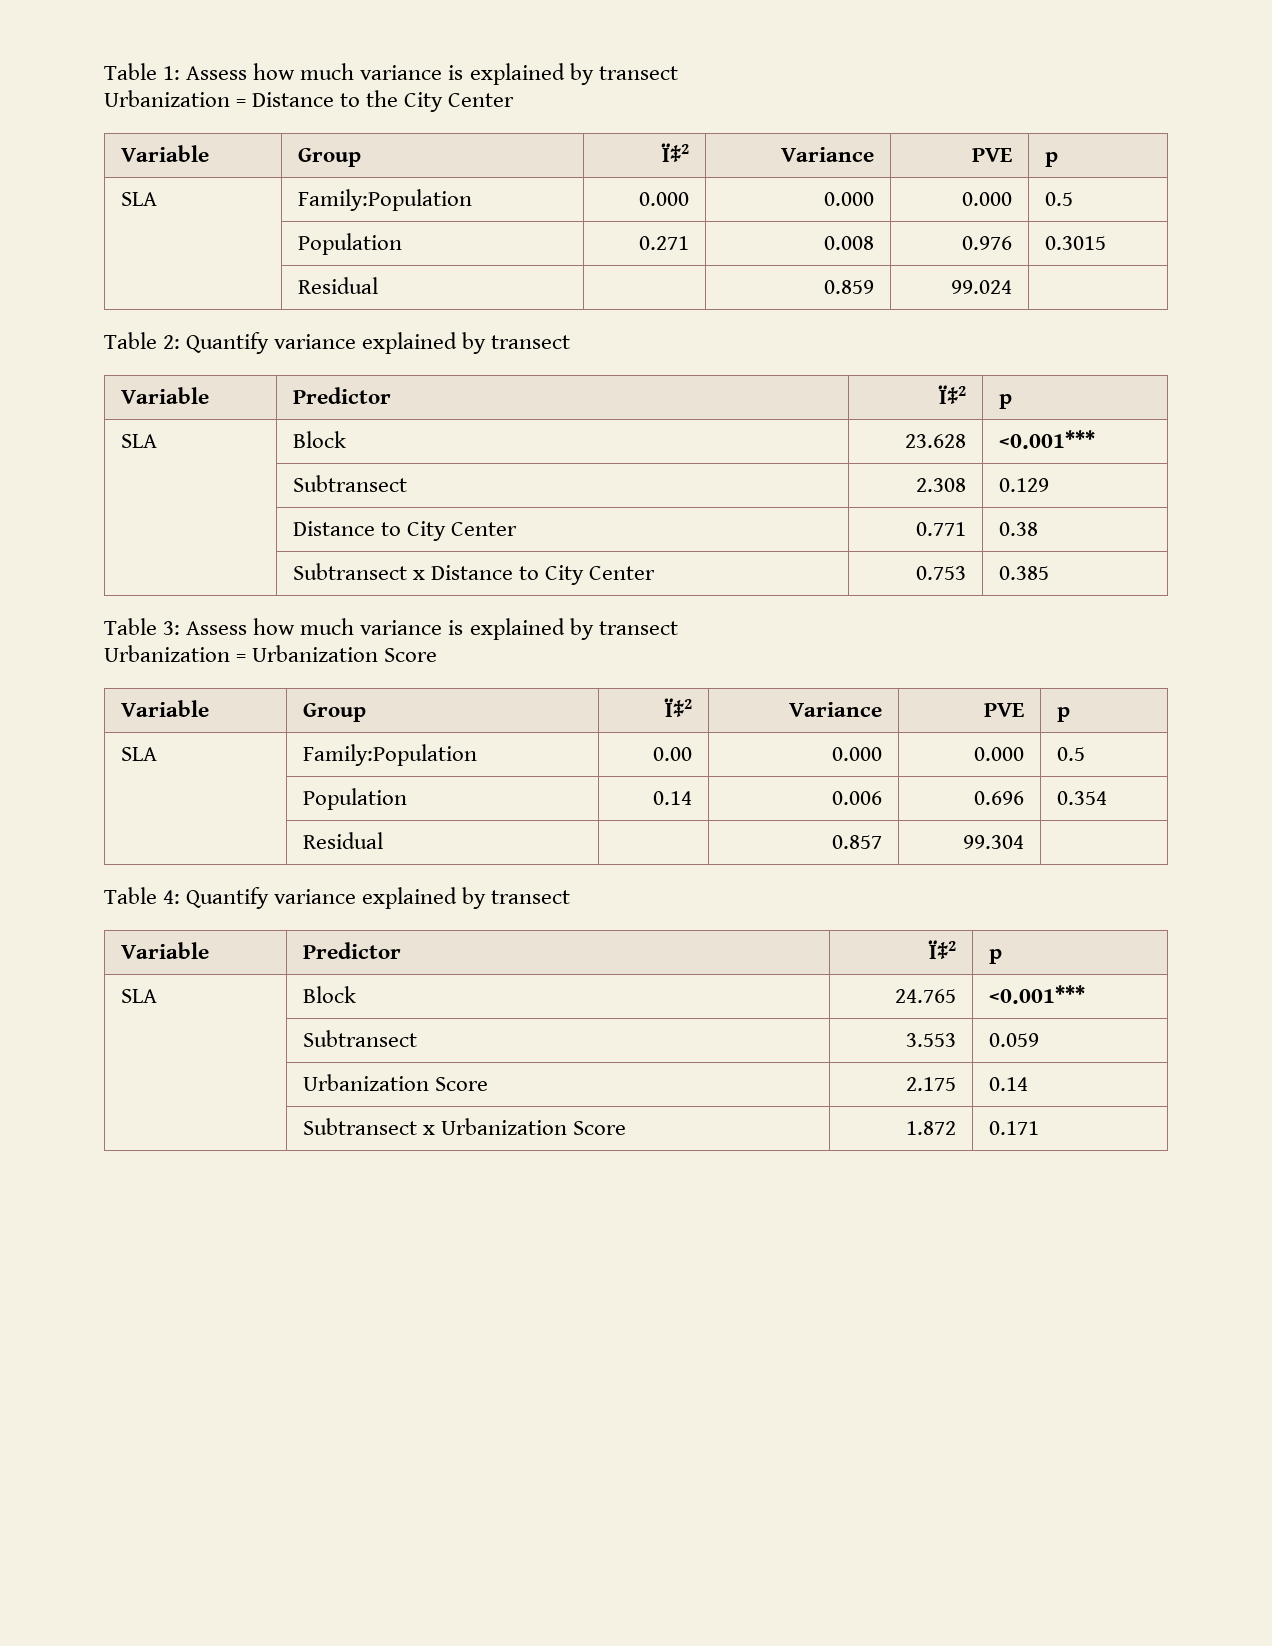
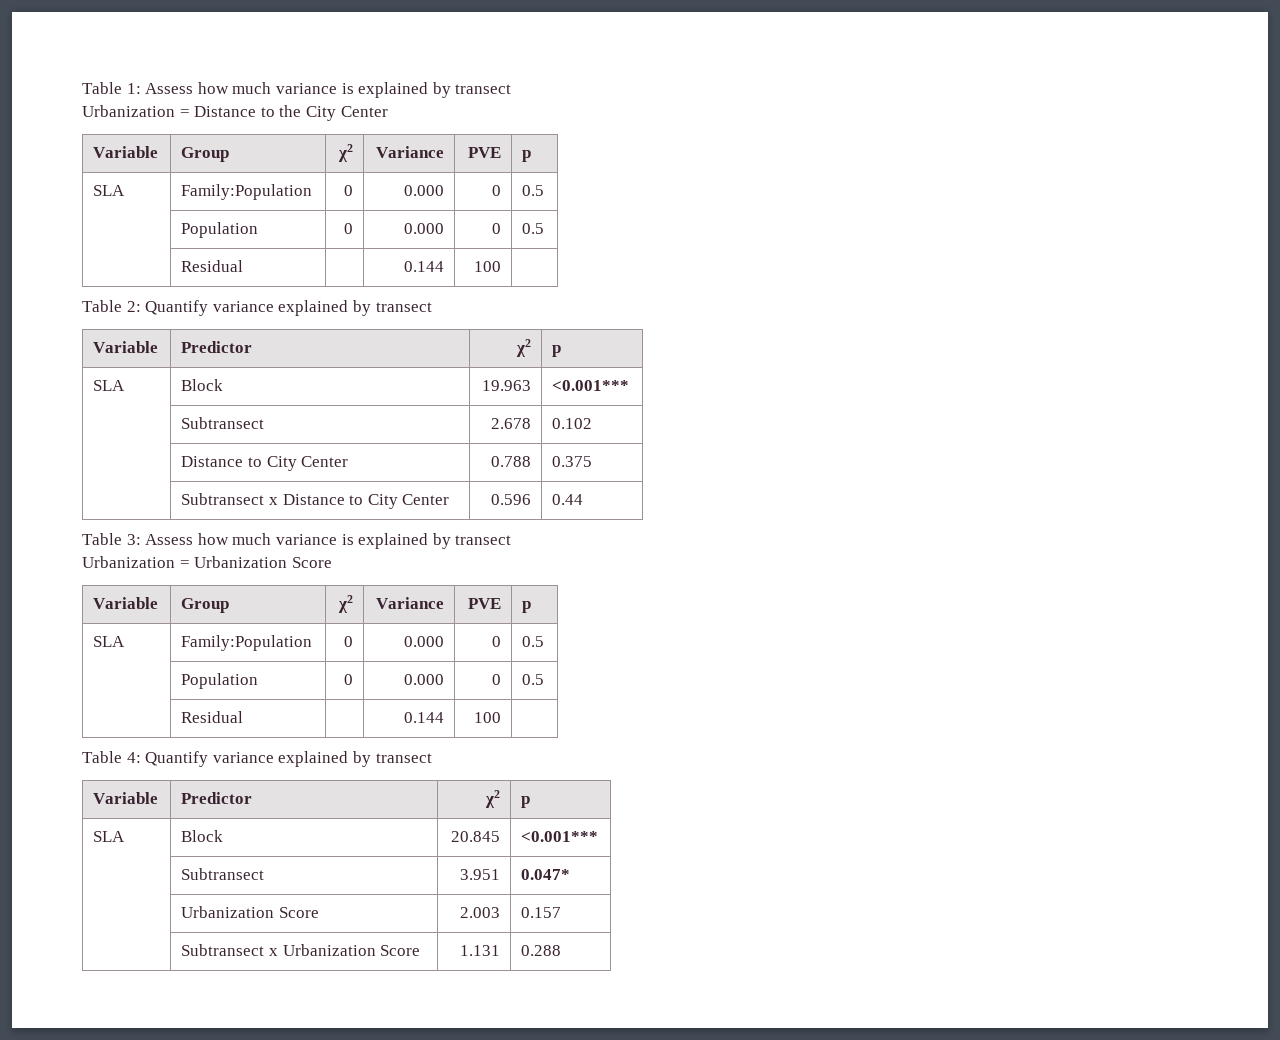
  Urbanization = Distance to the City Center
- Variable | Group | Ï‡2 | Variance | PVE | p
- SLA | Family:Population | 0.000 | 0.000 | 0.000 | 0.5
- | Population | 0.271 | 0.008 | 0.976 | 0.3015
- | Residual | | 0.859 | 99.024 |
+ Variable | Group | χ2 | Variance | PVE | p
+ SLA | Family:Population | 0 | 0.000 | 0 | 0.5
+ | Population | 0 | 0.000 | 0 | 0.5
+ | Residual | | 0.144 | 100 |
  Table 2: Quantify variance explained by transect
- Variable | Predictor | Ï‡2 | p
- SLA | Block | 23.628 | <0.001***
- | Subtransect | 2.308 | 0.129
- | Distance to City Center | 0.771 | 0.38
+ Variable | Predictor | χ2 | p
+ SLA | Block | 19.963 | <0.001***
+ | Subtransect | 2.678 | 0.102
+ | Distance to City Center | 0.788 | 0.375
- | Subtransect x Distance to City Center | 0.753 | 0.385
+ | Subtransect x Distance to City Center | 0.596 | 0.44
  Urbanization = Urbanization Score
- Variable | Group | Ï‡2 | Variance | PVE | p
- SLA | Family:Population | 0.00 | 0.000 | 0.000 | 0.5
- | Population | 0.14 | 0.006 | 0.696 | 0.354
- | Residual | | 0.857 | 99.304 |
+ Variable | Group | χ2 | Variance | PVE | p
+ SLA | Family:Population | 0 | 0.000 | 0 | 0.5
+ | Population | 0 | 0.000 | 0 | 0.5
+ | Residual | | 0.144 | 100 |
  Table 4: Quantify variance explained by transect
- Variable | Predictor | Ï‡2 | p
- SLA | Block | 24.765 | <0.001***
- | Subtransect | 3.553 | 0.059
- | Urbanization Score | 2.175 | 0.14
+ Variable | Predictor | χ2 | p
+ SLA | Block | 20.845 | <0.001***
+ | Subtransect | 3.951 | 0.047*
+ | Urbanization Score | 2.003 | 0.157
- | Subtransect x Urbanization Score | 1.872 | 0.171
+ | Subtransect x Urbanization Score | 1.131 | 0.288

